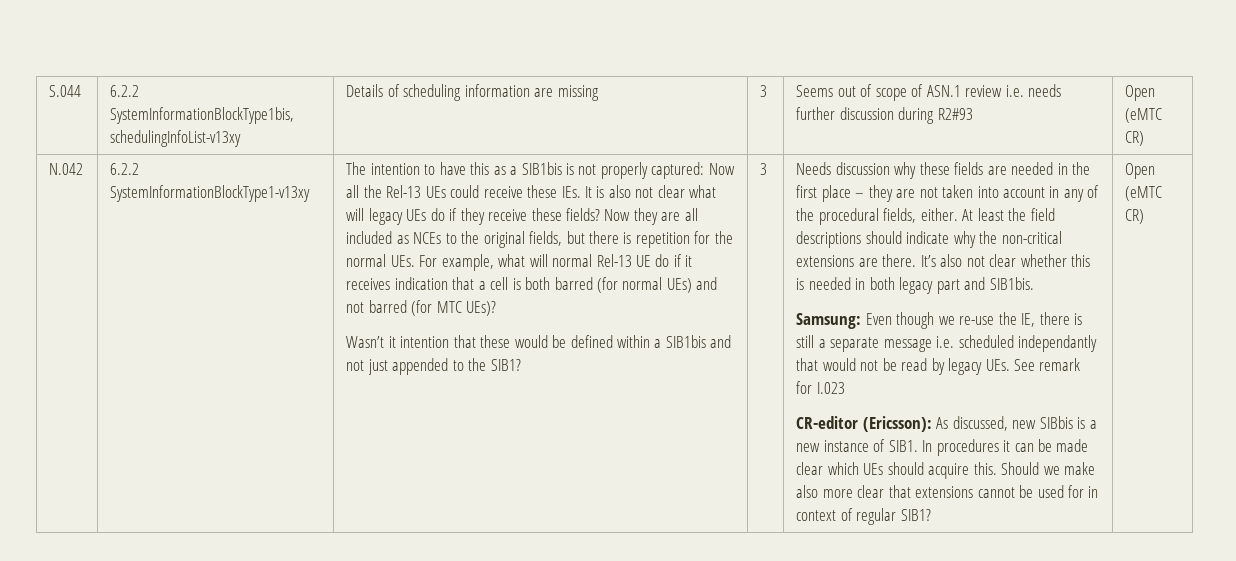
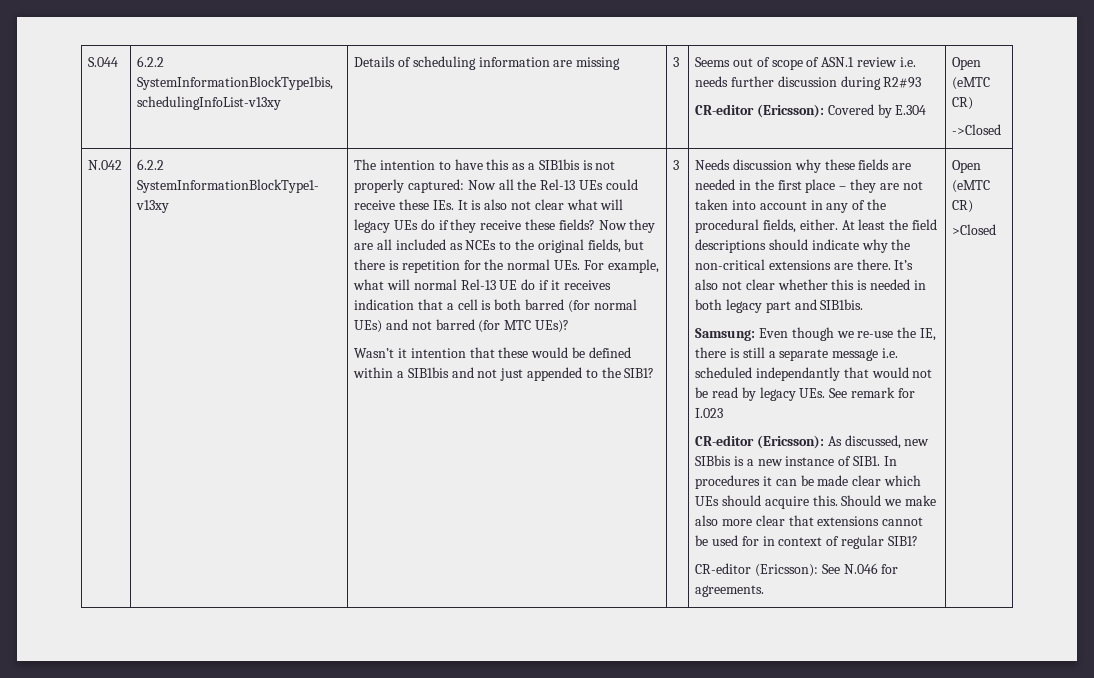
- S.044 | 6.2.2 SystemInformationBlockType1bis, schedulingInfoList-v13xy | Details of scheduling information are missing | 3 | Seems out of scope of ASN.1 review i.e. needs further discussion during R2#93 | Open (eMTC CR)
+ S.044 | 6.2.2 SystemInformationBlockType1bis, schedulingInfoList-v13xy | Details of scheduling information are missing | 3 | Seems out of scope of ASN.1 review i.e. needs further discussion during R2#93
+ CR-editor (Ericsson): Covered by E.304 | Open (eMTC CR)
+ ->Closed
- Should we make also more clear that extensions cannot be used for in context of regular SIB1? | Open (eMTC CR)
+ Should we make also more clear that extensions cannot be used for in context of regular SIB1?
+ CR-editor (Ericsson): See N.046 for agreements. | Open (eMTC CR)
+ >Closed

